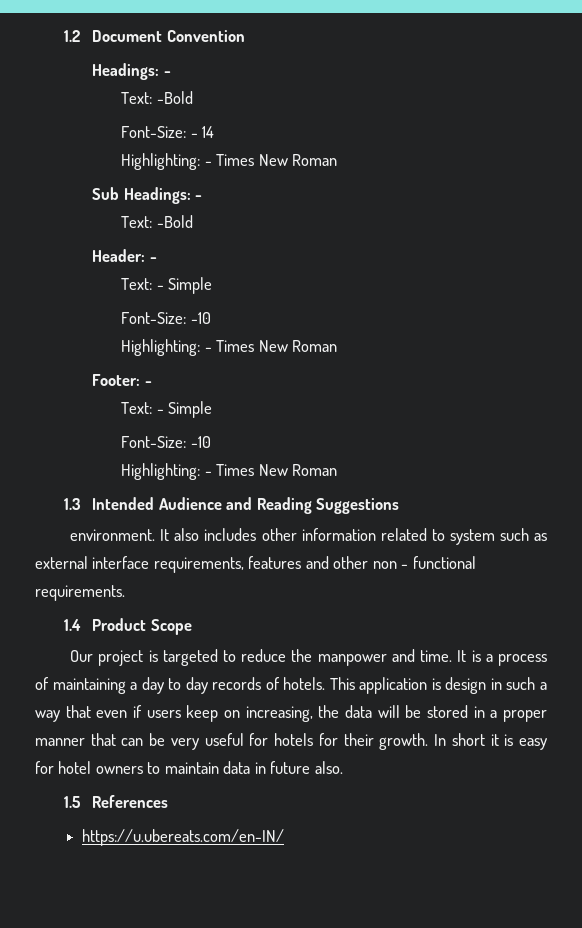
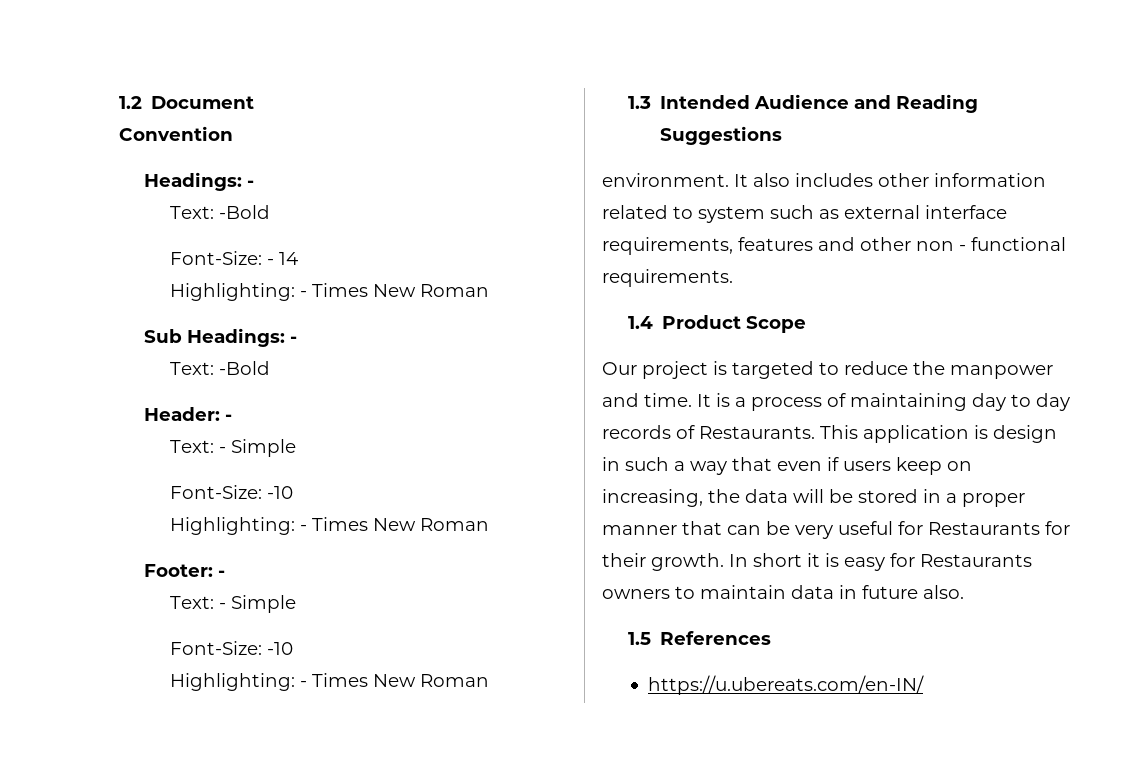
- 1.2 Document Convention
+ 1.2 Document
+ Convention
- It is a process of maintaining a day to day records of hotels.
+ It is a process of maintaining day to day records of Restaurants.
- This application is design in such a way that even if users keep on increasing, the data will be stored in a proper manner that can be very useful for hotels for their growth.
+ This application is design in such a way that even if users keep on increasing, the data will be stored in a proper manner that can be very useful for Restaurants for their growth.
- In short it is easy for hotel owners to maintain data in future also.
+ In short it is easy for Restaurants owners to maintain data in future also.

